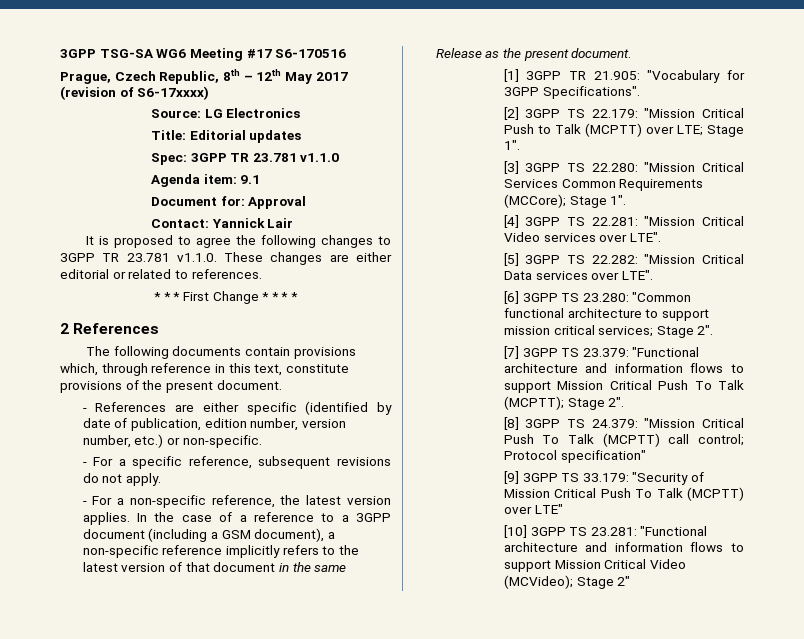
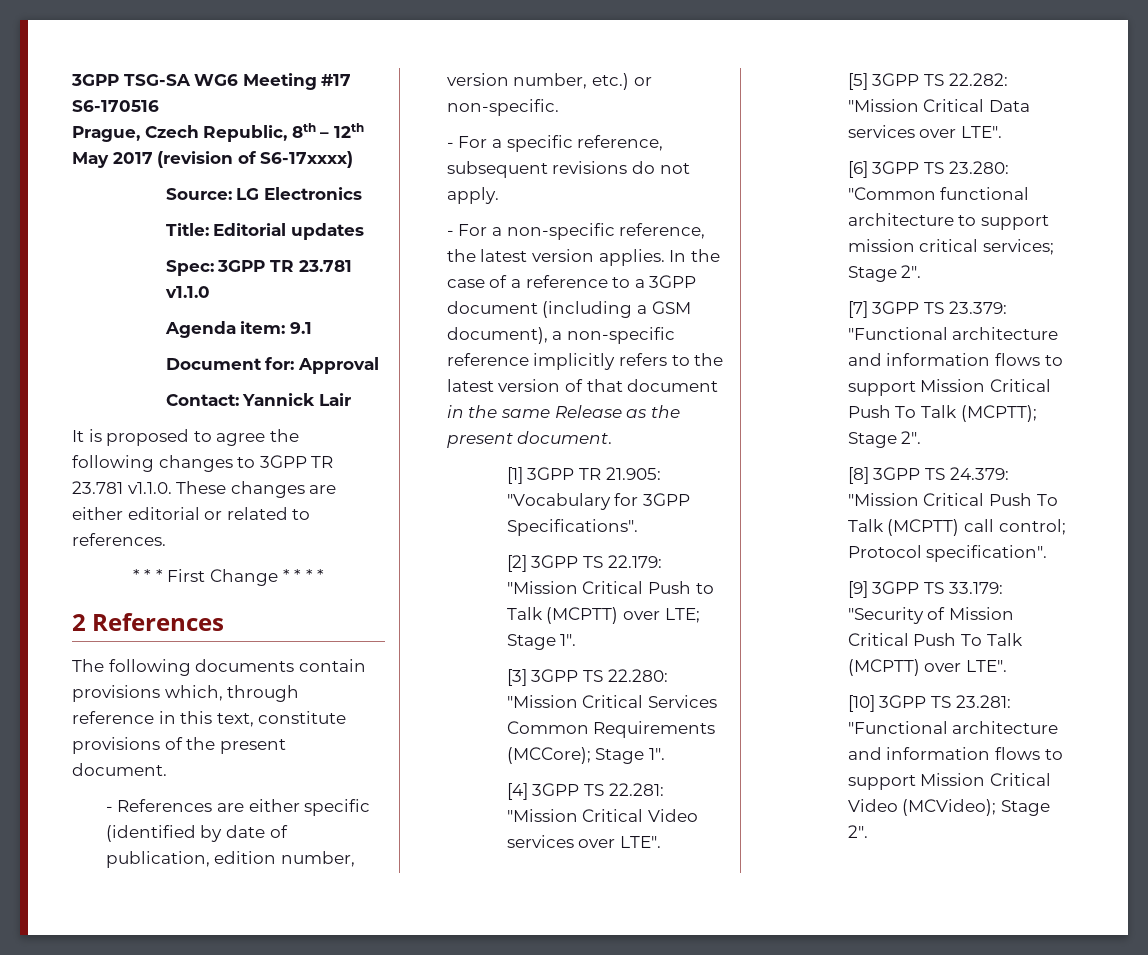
- [8] 3GPP TS 24.379: "Mission Critical Push To Talk (MCPTT) call control; Protocol specification"
+ [8] 3GPP TS 24.379: "Mission Critical Push To Talk (MCPTT) call control; Protocol specification".
- [9] 3GPP TS 33.179: "Security of Mission Critical Push To Talk (MCPTT) over LTE"
+ [9] 3GPP TS 33.179: "Security of Mission Critical Push To Talk (MCPTT) over LTE".
- [10] 3GPP TS 23.281: "Functional architecture and information flows to support Mission Critical Video (MCVideo); Stage 2"
+ [10] 3GPP TS 23.281: "Functional architecture and information flows to support Mission Critical Video (MCVideo); Stage 2".

